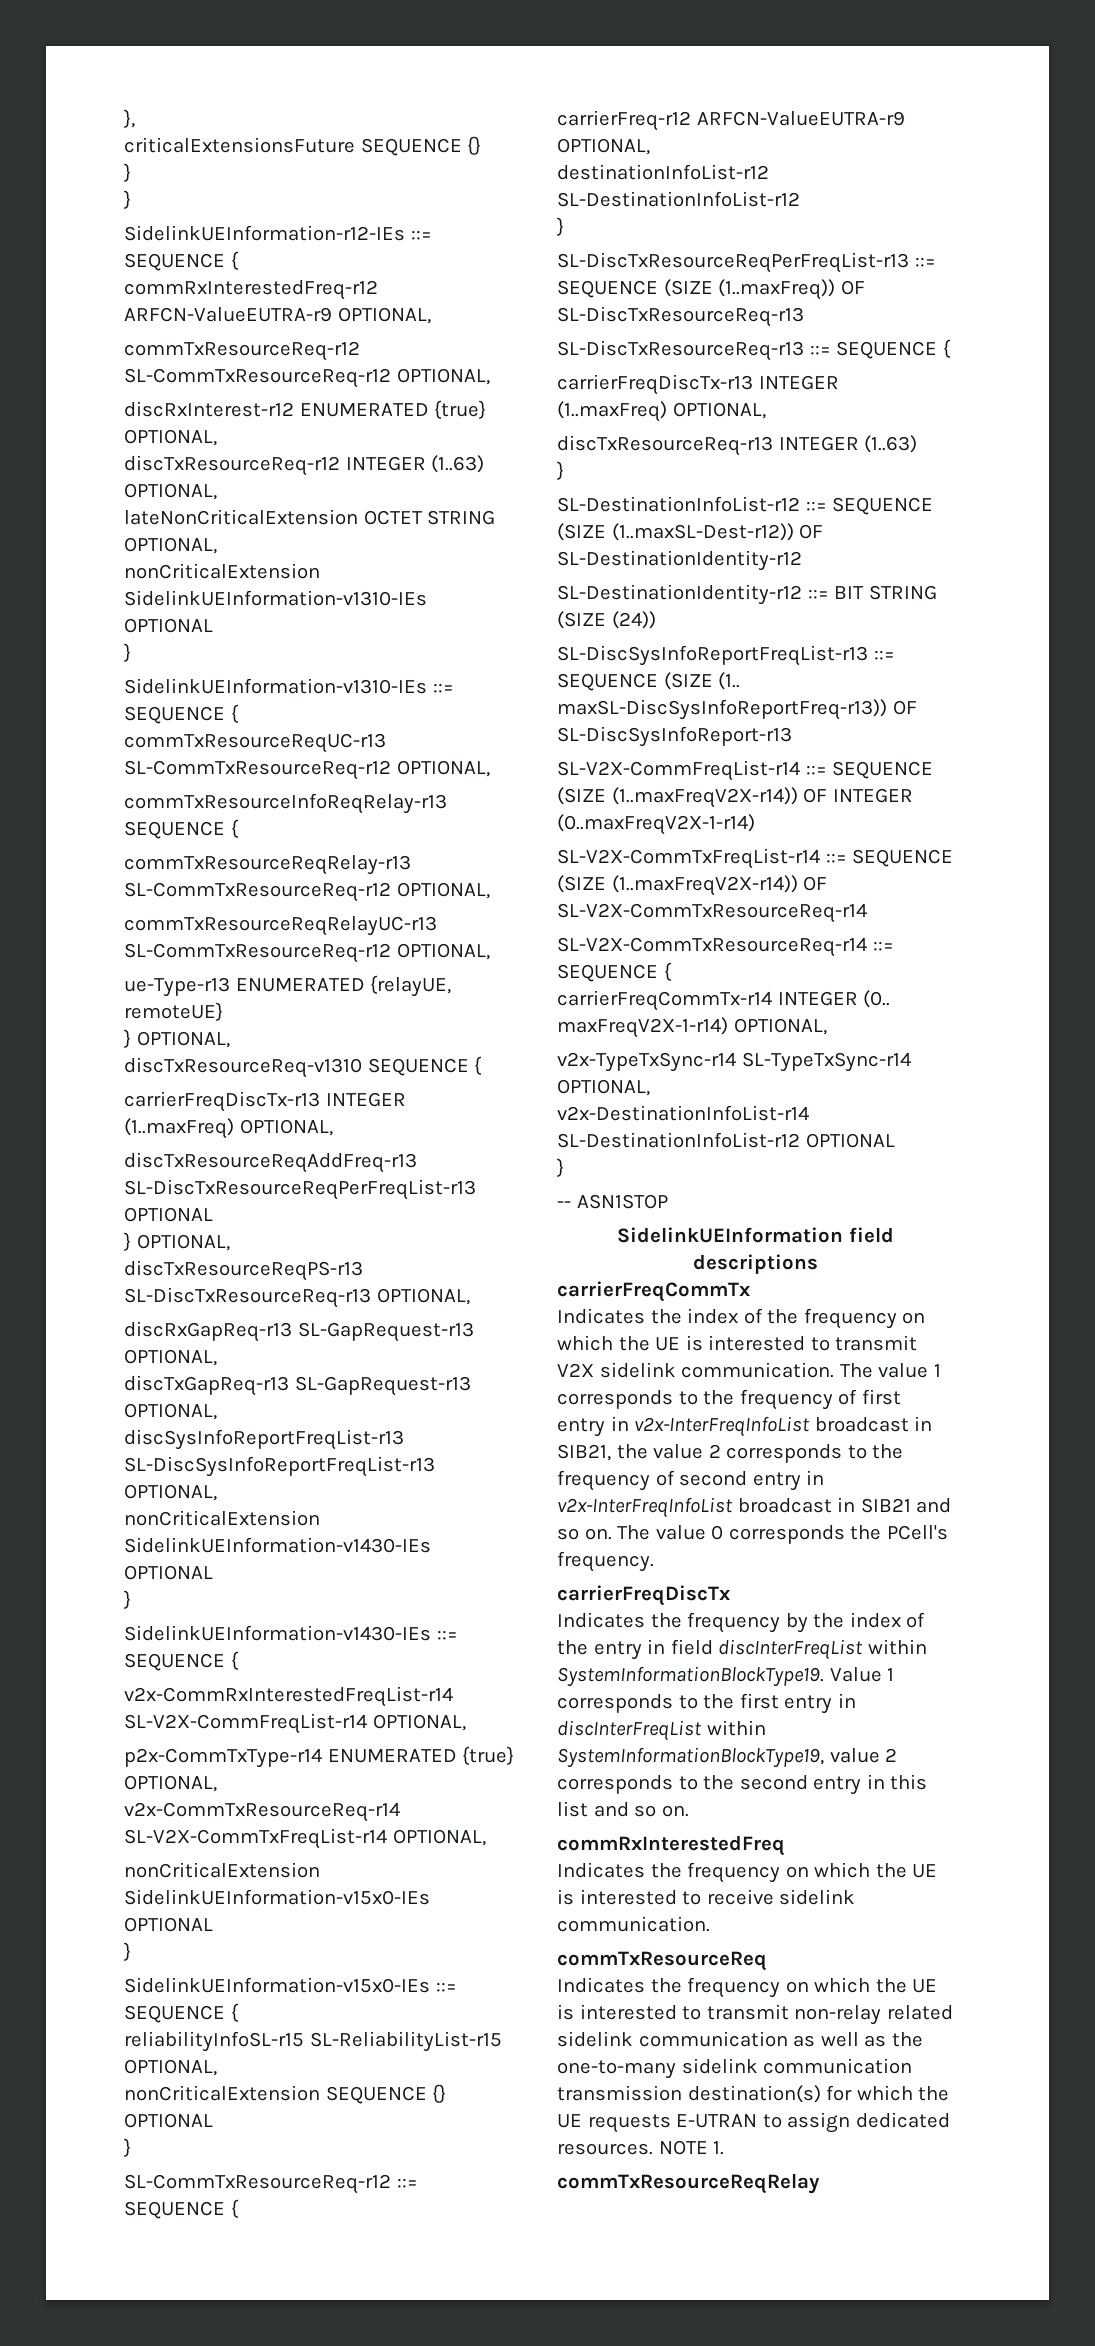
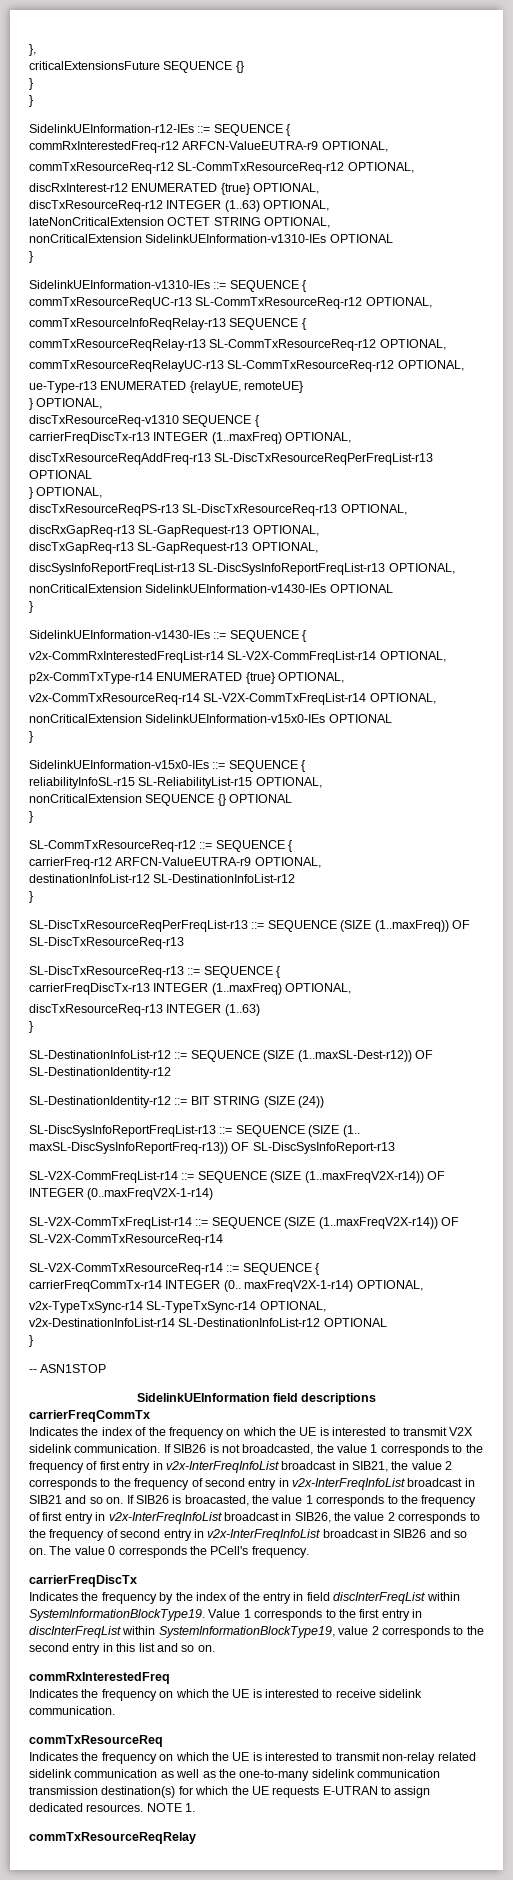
- The value 1 corresponds to the frequency of first entry in v2x-InterFreqInfoList broadcast in SIB21, the value 2 corresponds to the frequency of second entry in v2x-InterFreqInfoList broadcast in SIB21 and so on.
+ If SIB26 is not broadcasted, the value 1 corresponds to the frequency of first entry in v2x-InterFreqInfoList broadcast in SIB21, the value 2 corresponds to the frequency of second entry in v2x-InterFreqInfoList broadcast in SIB21 and so on.
+ If SIB26 is broacasted, the value 1 corresponds to the frequency of first entry in v2x-InterFreqInfoList broadcast in SIB26, the value 2 corresponds to the frequency of second entry in v2x-InterFreqInfoList broadcast in SIB26 and so on.

